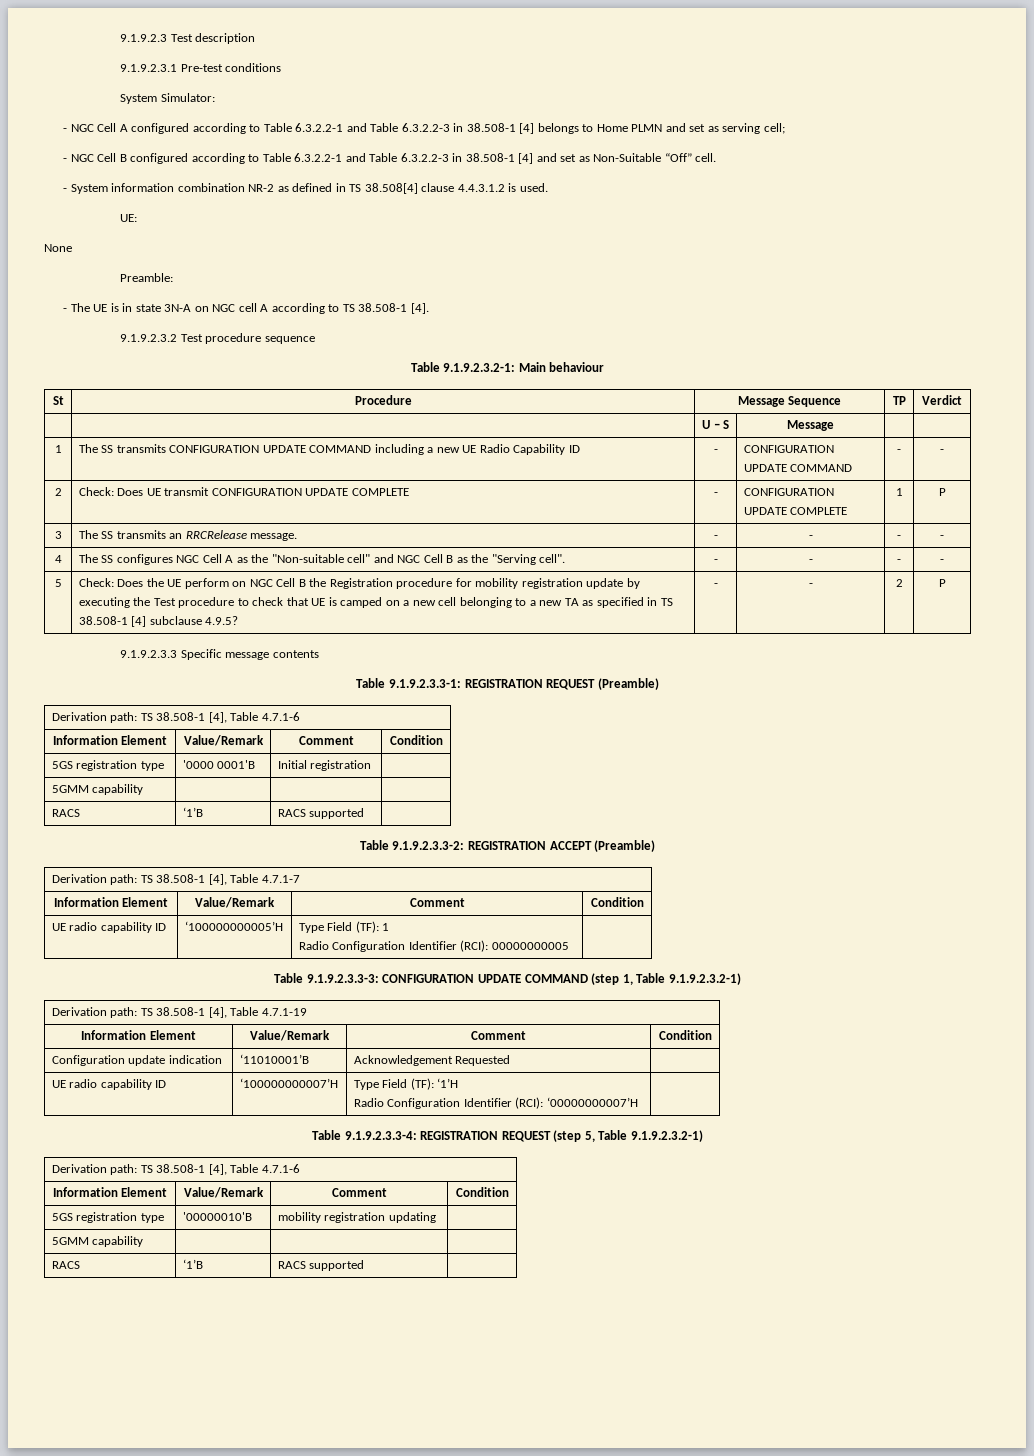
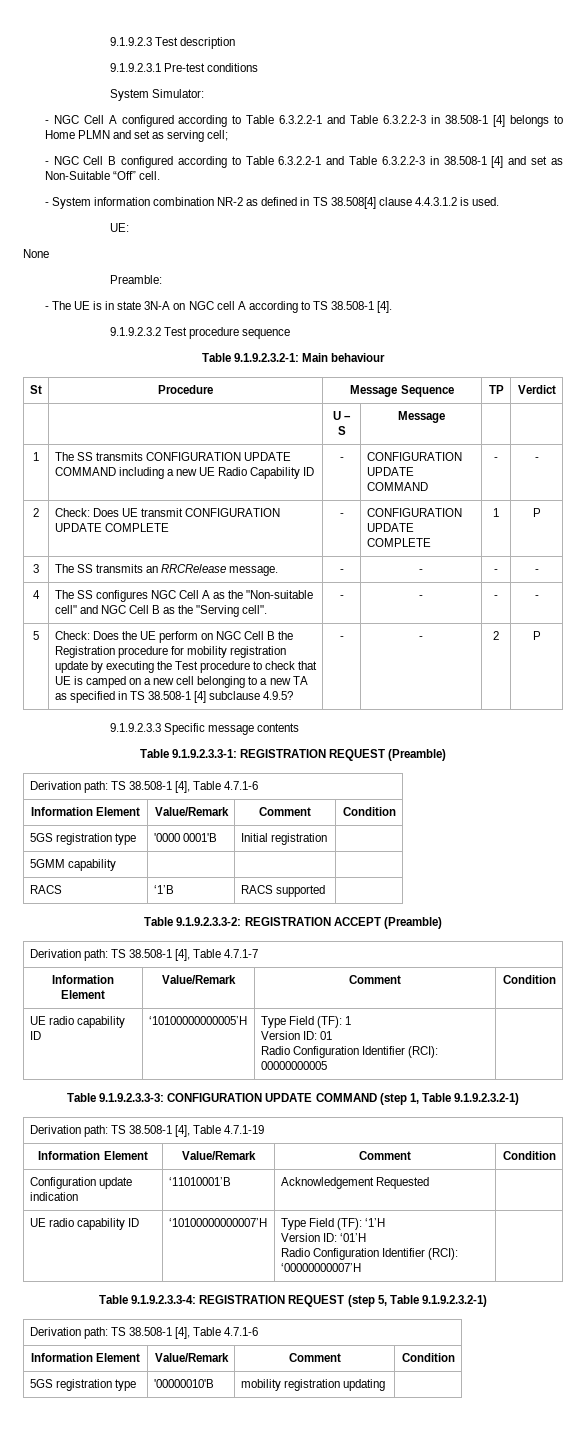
- UE radio capability ID | ‘100000000005’H | Type Field (TF): 1
+ UE radio capability ID | ‘10100000000005’H | Type Field (TF): 1
+ Version ID: 01
- UE radio capability ID | ‘100000000007’H | Type Field (TF): ‘1’H
+ UE radio capability ID | ‘10100000000007’H | Type Field (TF): ‘1’H
+ Version ID: ‘01’H
  5GS registration type | '00000010'B | mobility registration updating |
- 5GMM capability | | |
- RACS | ‘1’B | RACS supported |

